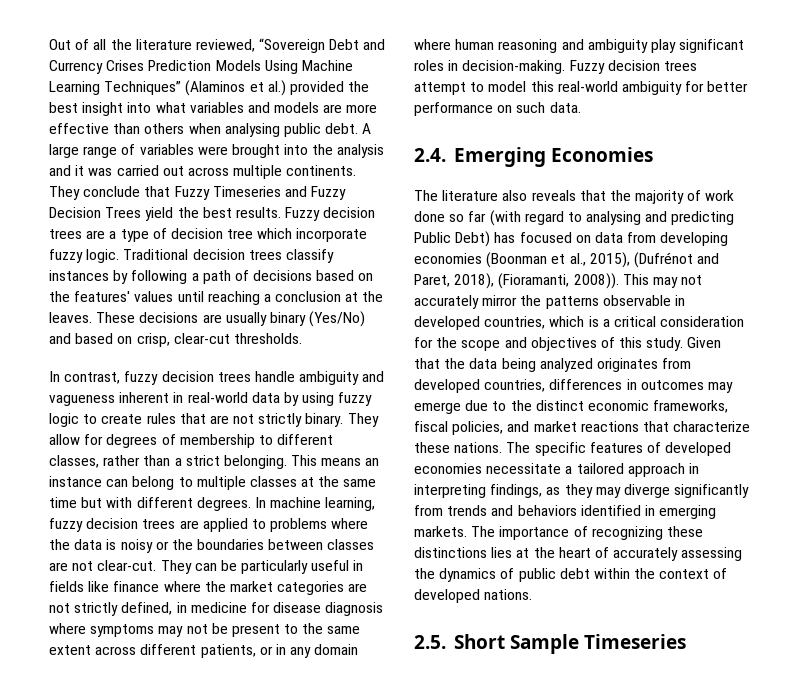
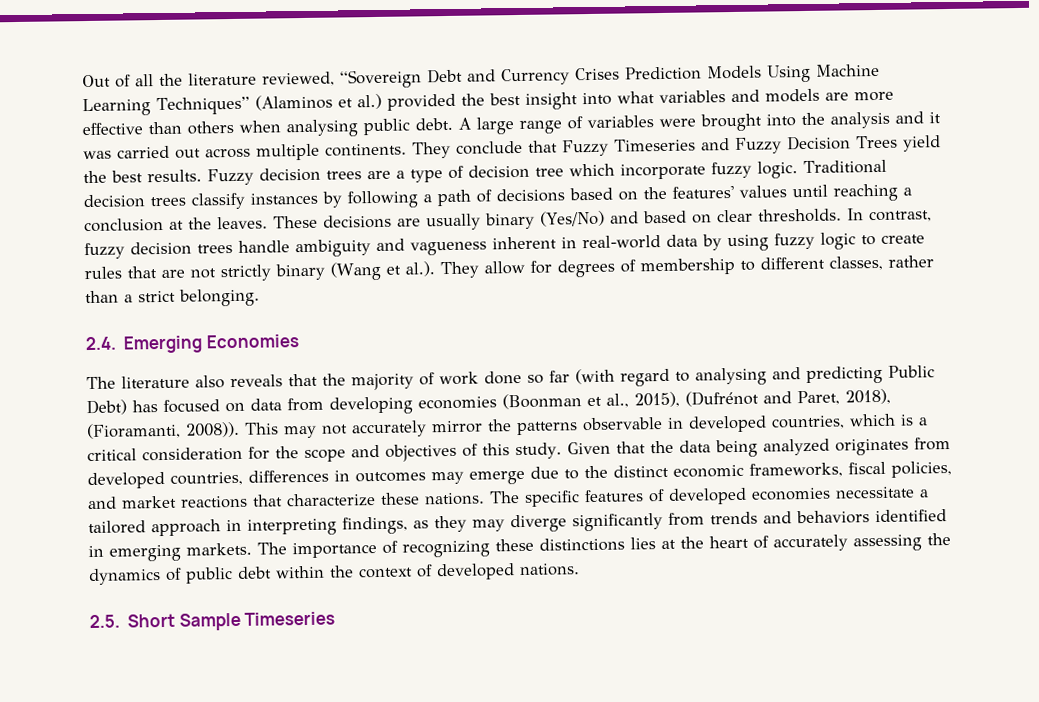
- These decisions are usually binary (Yes/No) and based on crisp, clear-cut thresholds.
- In contrast, fuzzy decision trees handle ambiguity and vagueness inherent in real-world data by using fuzzy logic to create rules that are not strictly binary. They allow for degrees of membership to different classes, rather than a strict belonging. This means an instance can belong to multiple classes at the same time but with different degrees. In machine learning, fuzzy decision trees are applied to problems where the data is noisy or the boundaries between classes are not clear-cut. They can be particularly useful in fields like finance where the market categories are not strictly defined, in medicine for disease diagnosis where symptoms may not be present to the same extent across different patients, or in any domain where human reasoning and ambiguity play significant roles in decision-making. Fuzzy decision trees attempt to model this real-world ambiguity for better performance on such data.
+ These decisions are usually binary (Yes/No) and based on clear thresholds. In contrast, fuzzy decision trees handle ambiguity and vagueness inherent in real-world data by using fuzzy logic to create rules that are not strictly binary (Wang et al.). They allow for degrees of membership to different classes, rather than a strict belonging.

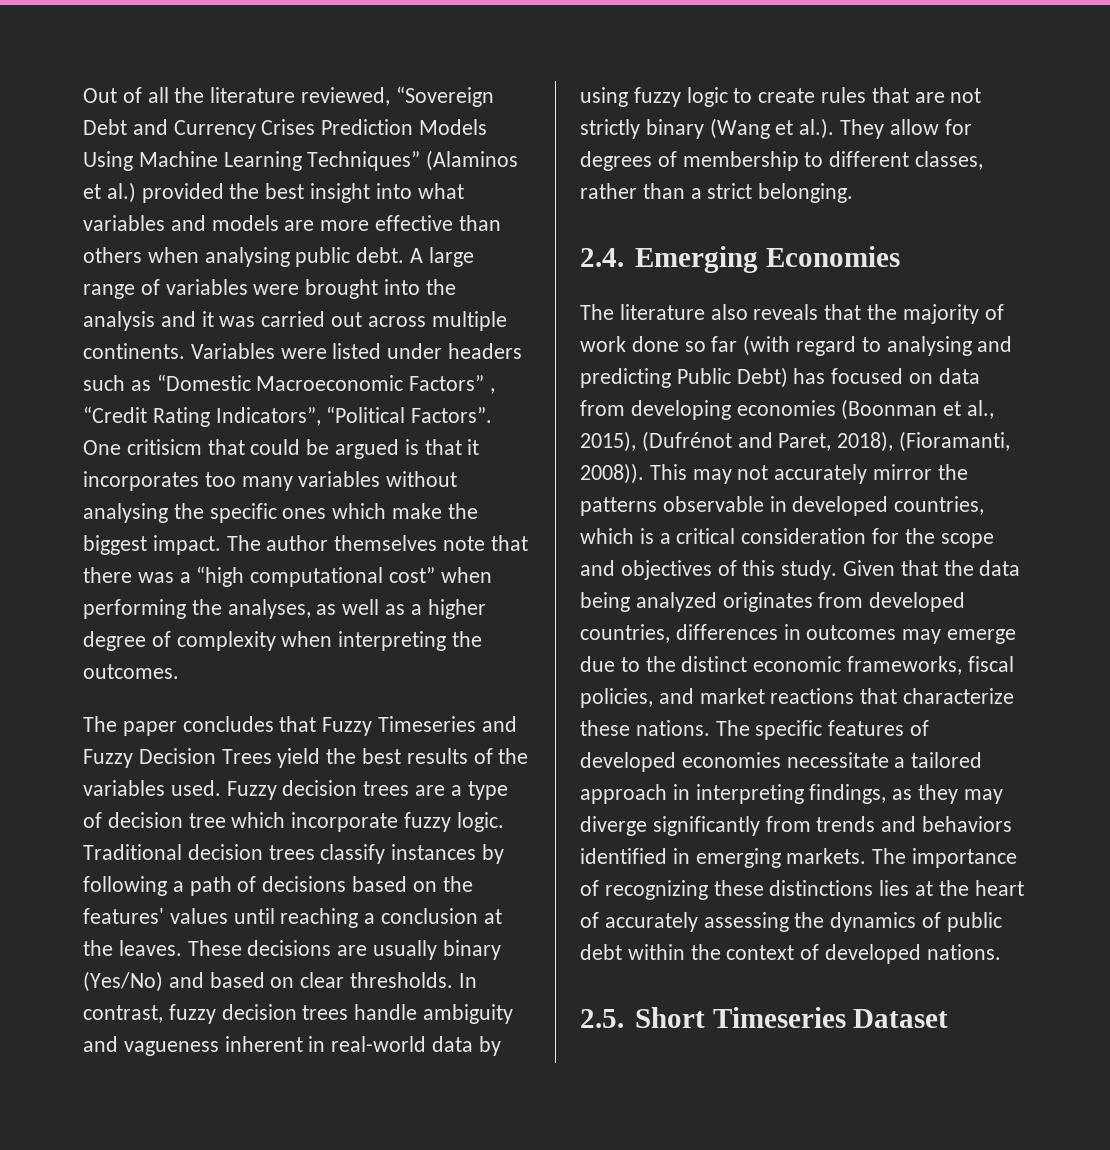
- They conclude that Fuzzy Timeseries and Fuzzy Decision Trees yield the best results.
+ Variables were listed under headers such as “Domestic Macroeconomic Factors” , “Credit Rating Indicators”, “Political Factors”. One critisicm that could be argued is that it incorporates too many variables without analysing the specific ones which make the biggest impact. The author themselves note that there was a “high computational cost” when performing the analyses, as well as a higher degree of complexity when interpreting the outcomes.
+ The paper concludes that Fuzzy Timeseries and Fuzzy Decision Trees yield the best results of the variables used.
- 2.5. Short Sample Timeseries
+ 2.5. Short Timeseries Dataset

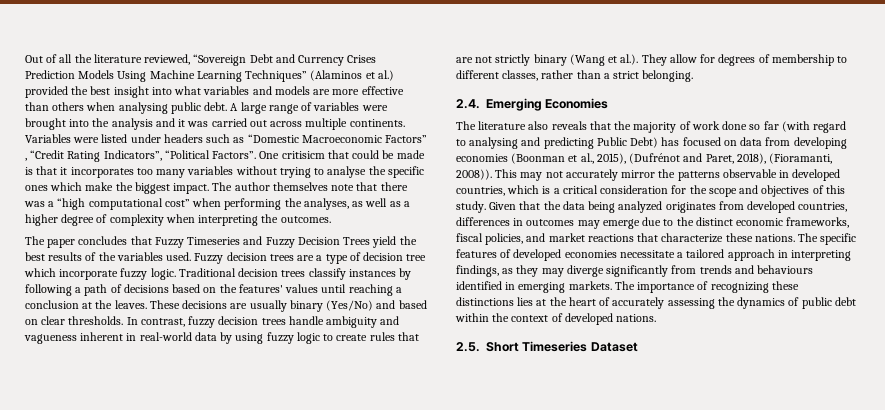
- One critisicm that could be argued is that it incorporates too many variables without analysing the specific ones which make the biggest impact.
+ One critisicm that could be made is that it incorporates too many variables without trying to analyse the specific ones which make the biggest impact.
- The specific features of developed economies necessitate a tailored approach in interpreting findings, as they may diverge significantly from trends and behaviors identified in emerging markets.
+ The specific features of developed economies necessitate a tailored approach in interpreting findings, as they may diverge significantly from trends and behaviours identified in emerging markets.

